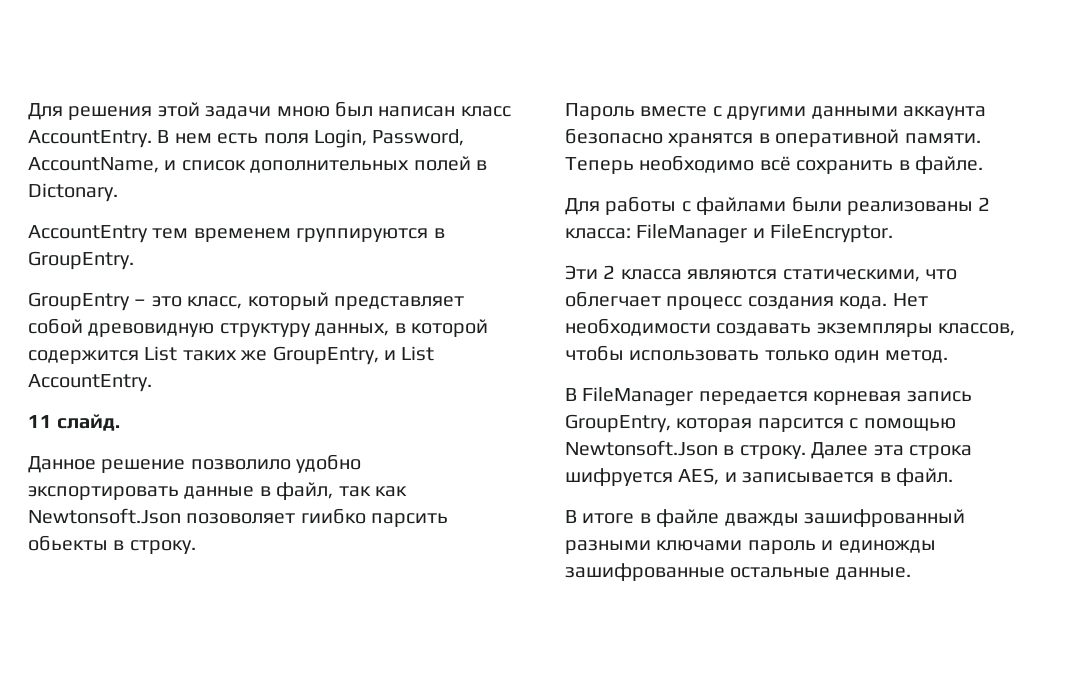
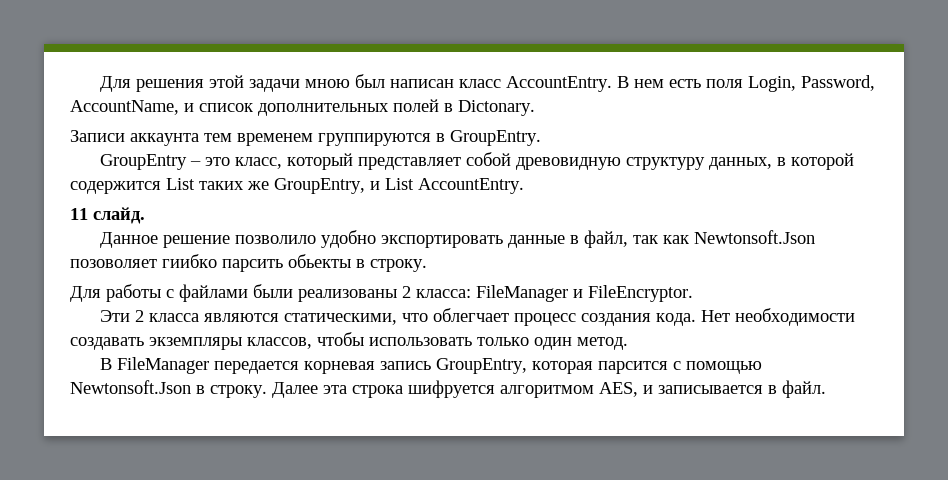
- AccountEntry тем временем группируются в GroupEntry.
+ Записи аккаунта тем временем группируются в GroupEntry.
- Пароль вместе с другими данными аккаунта безопасно хранятся в оперативной памяти. Теперь необходимо всё сохранить в файле.
- Далее эта строка шифруется AES, и записывается в файл.
+ Далее эта строка шифруется алгоритмом AES, и записывается в файл.
- В итоге в файле дважды зашифрованный разными ключами пароль и единожды зашифрованные остальные данные.

